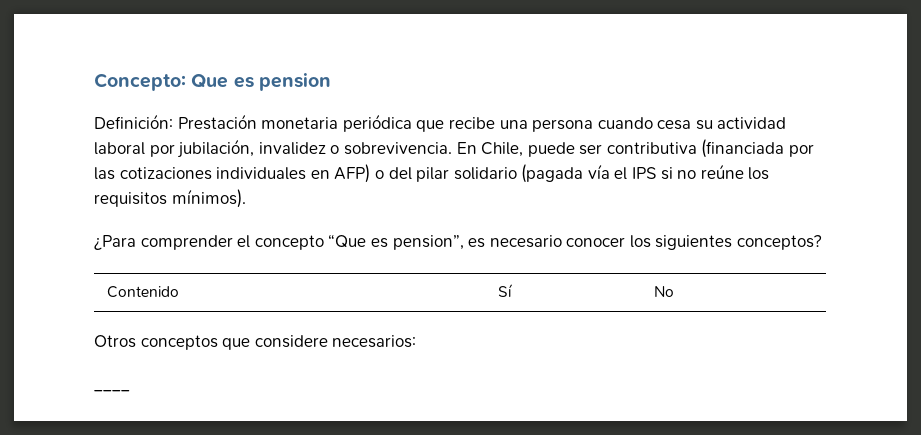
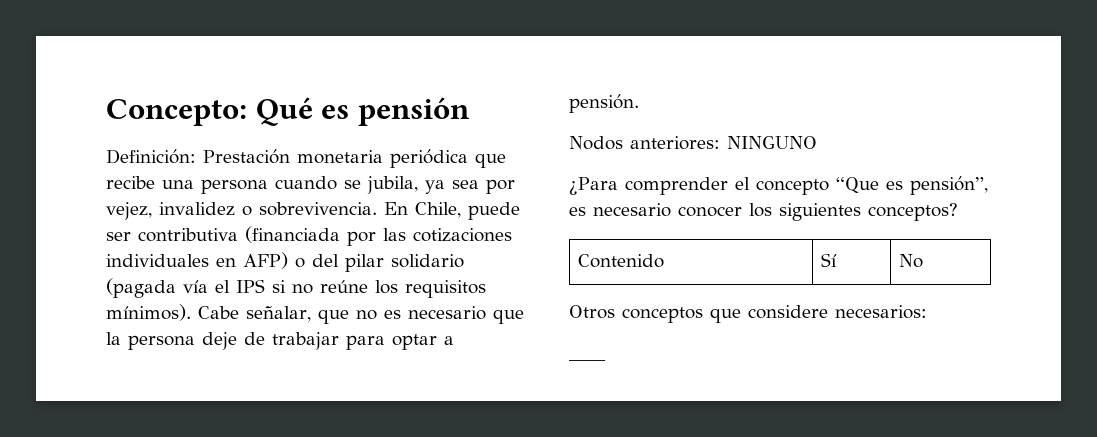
- Concepto: Que es pension
+ Concepto: Qué es pensión
- Definición: Prestación monetaria periódica que recibe una persona cuando cesa su actividad laboral por jubilación, invalidez o sobrevivencia.
+ Definición: Prestación monetaria periódica que recibe una persona cuando se jubila, ya sea por vejez, invalidez o sobrevivencia.
+ Cabe señalar, que no es necesario que la persona deje de trabajar para optar a pensión.
+ Nodos anteriores: NINGUNO
- ¿Para comprender el concepto “Que es pension”, es necesario conocer los siguientes conceptos?
+ ¿Para comprender el concepto “Que es pensión”, es necesario conocer los siguientes conceptos?

